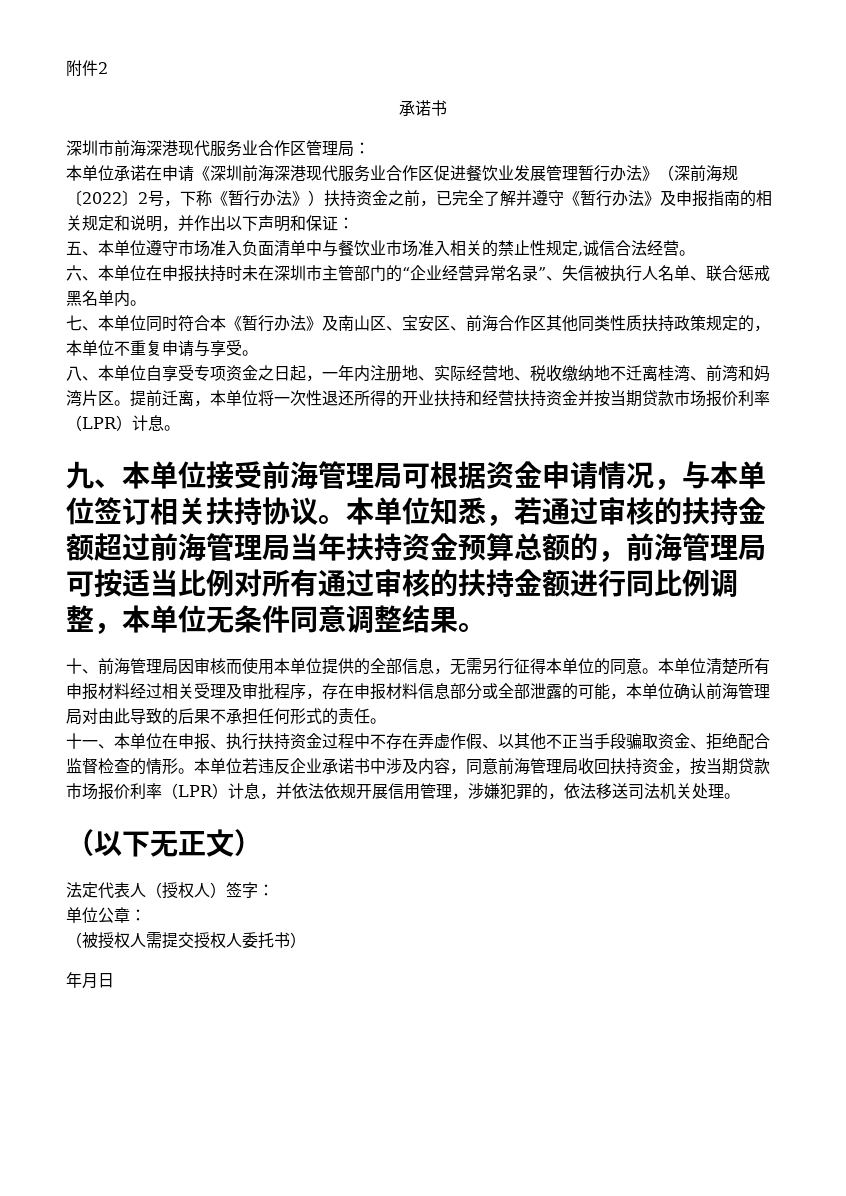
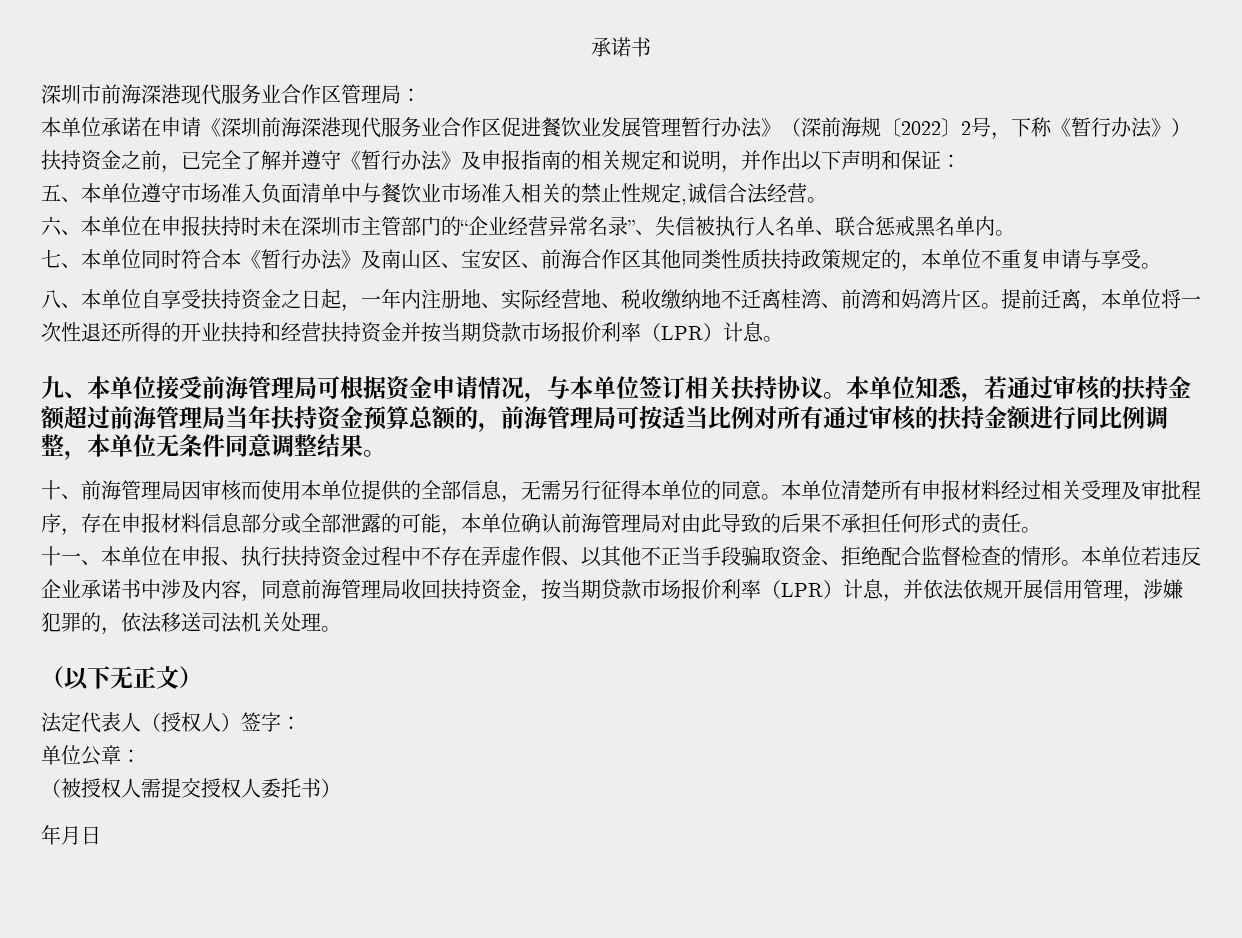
- 附件2
- 八、本单位自享受专项资金之日起，一年内注册地、实际经营地、税收缴纳地不迁离桂湾、前湾和妈湾片区。
+ 八、本单位自享受扶持资金之日起，一年内注册地、实际经营地、税收缴纳地不迁离桂湾、前湾和妈湾片区。

